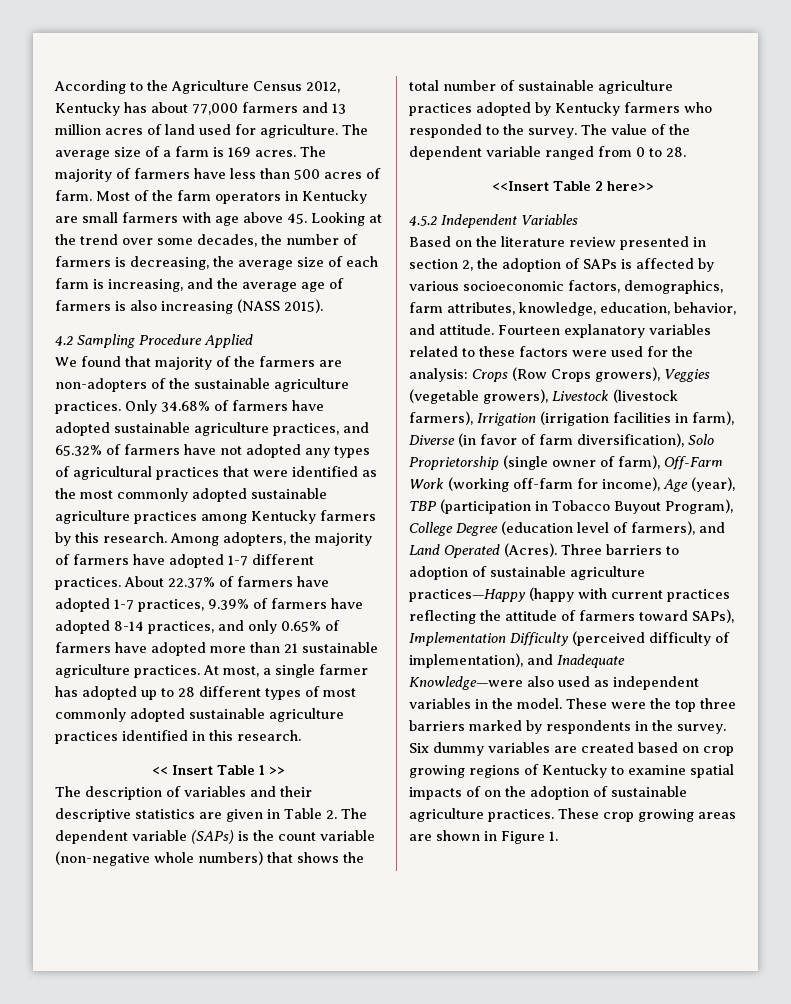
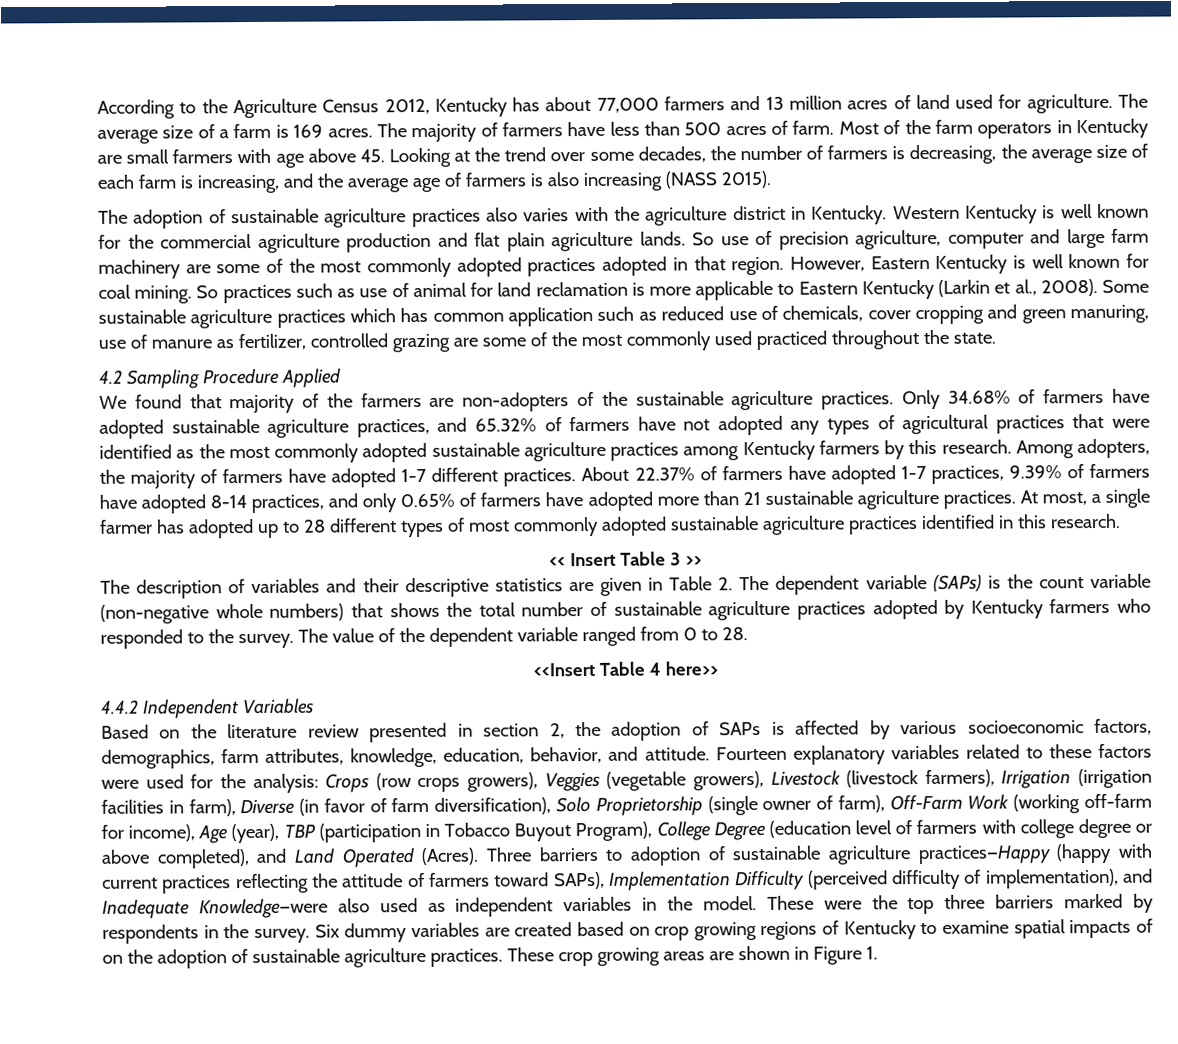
+ The adoption of sustainable agriculture practices also varies with the agriculture district in Kentucky. Western Kentucky is well known for the commercial agriculture production and flat plain agriculture lands. So use of precision agriculture, computer and large farm machinery are some of the most commonly adopted practices adopted in that region. However, Eastern Kentucky is well known for coal mining. So practices such as use of animal for land reclamation is more applicable to Eastern Kentucky (Larkin et al., 2008). Some sustainable agriculture practices which has common application such as reduced use of chemicals, cover cropping and green manuring, use of manure as fertilizer, controlled grazing are some of the most commonly used practiced throughout the state.
- << Insert Table 1 >>
+ << Insert Table 3 >>
- <<Insert Table 2 here>>
+ <<Insert Table 4 here>>
- 4.5.2 Independent Variables
+ 4.4.2 Independent Variables
- Fourteen explanatory variables related to these factors were used for the analysis: Crops (Row Crops growers), Veggies (vegetable growers), Livestock (livestock farmers), Irrigation (irrigation facilities in farm), Diverse (in favor of farm diversification), Solo Proprietorship (single owner of farm), Off-Farm Work (working off-farm for income), Age (year), TBP (participation in Tobacco Buyout Program), College Degree (education level of farmers), and Land Operated (Acres).
+ Fourteen explanatory variables related to these factors were used for the analysis: Crops (row crops growers), Veggies (vegetable growers), Livestock (livestock farmers), Irrigation (irrigation facilities in farm), Diverse (in favor of farm diversification), Solo Proprietorship (single owner of farm), Off-Farm Work (working off-farm for income), Age (year), TBP (participation in Tobacco Buyout Program), College Degree (education level of farmers with college degree or above completed), and Land Operated (Acres).

